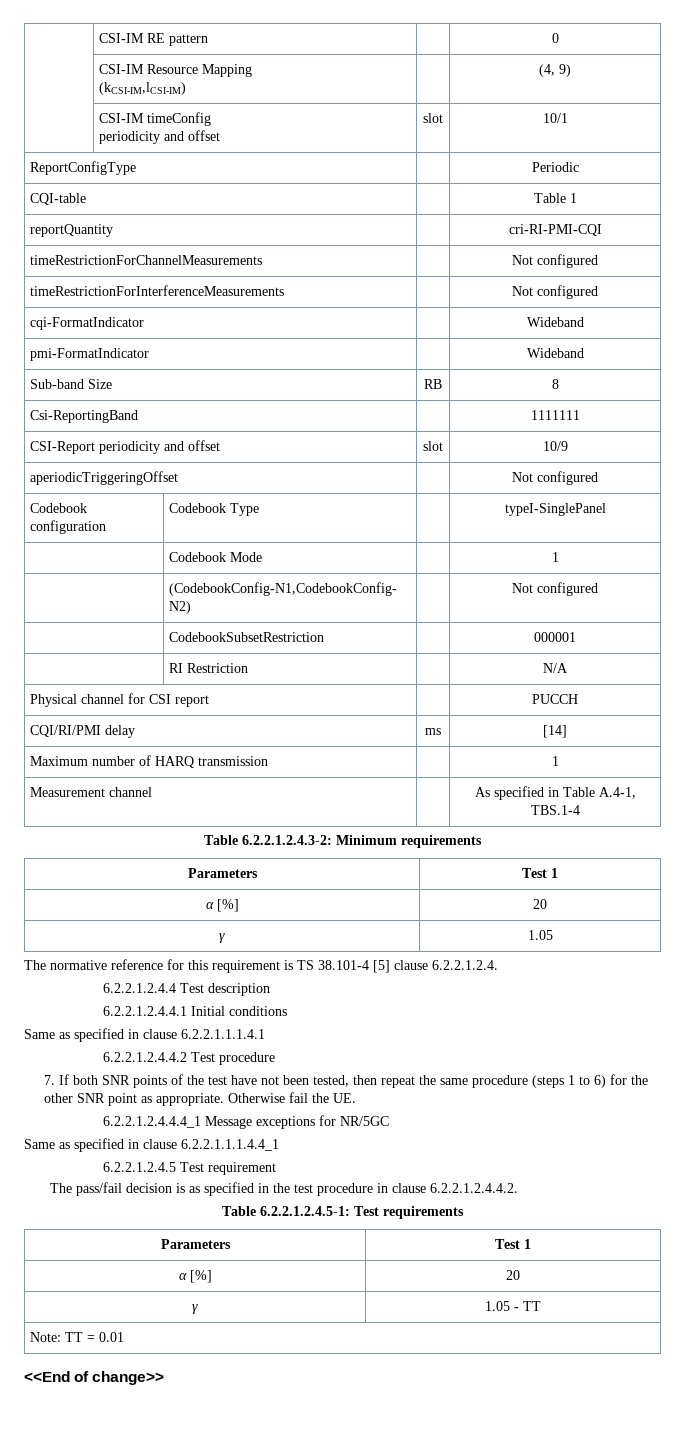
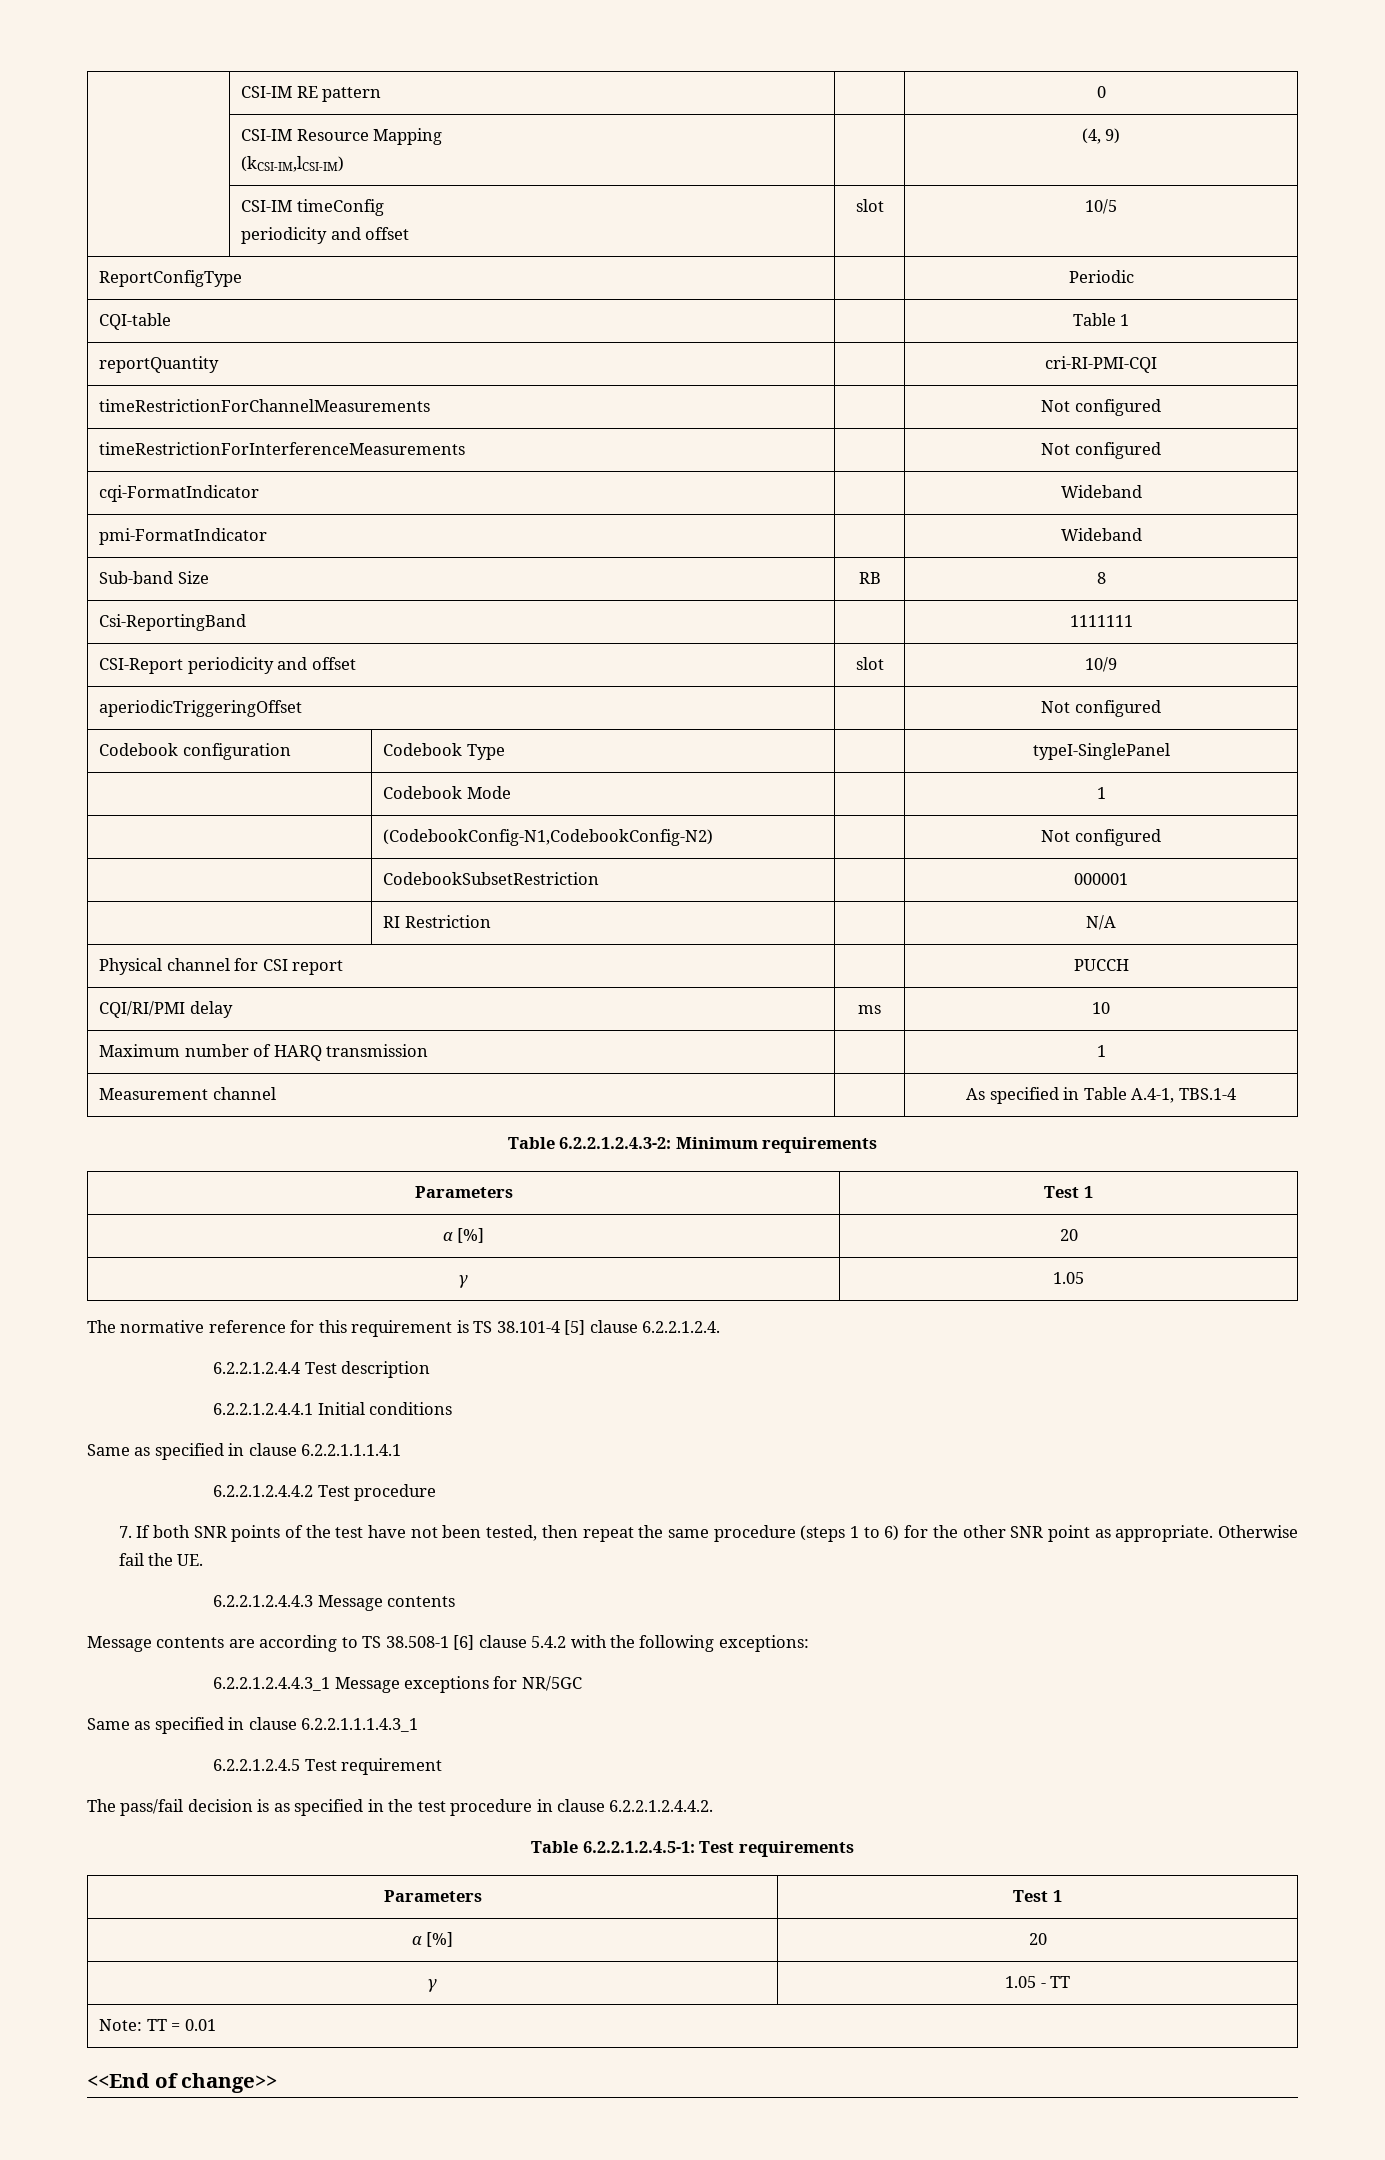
  | CSI-IM timeConfig
- periodicity and offset | slot | 10/1
+ periodicity and offset | slot | 10/5
- CQI/RI/PMI delay | ms | [14]
+ CQI/RI/PMI delay | ms | 10
- 6.2.2.1.2.4.4.4_1 Message exceptions for NR/5GC
+ 6.2.2.1.2.4.4.3 Message contents
+ Message contents are according to TS 38.508-1 [6] clause 5.4.2 with the following exceptions:
+ 6.2.2.1.2.4.4.3_1 Message exceptions for NR/5GC
- Same as specified in clause 6.2.2.1.1.1.4.4_1
+ Same as specified in clause 6.2.2.1.1.1.4.3_1

